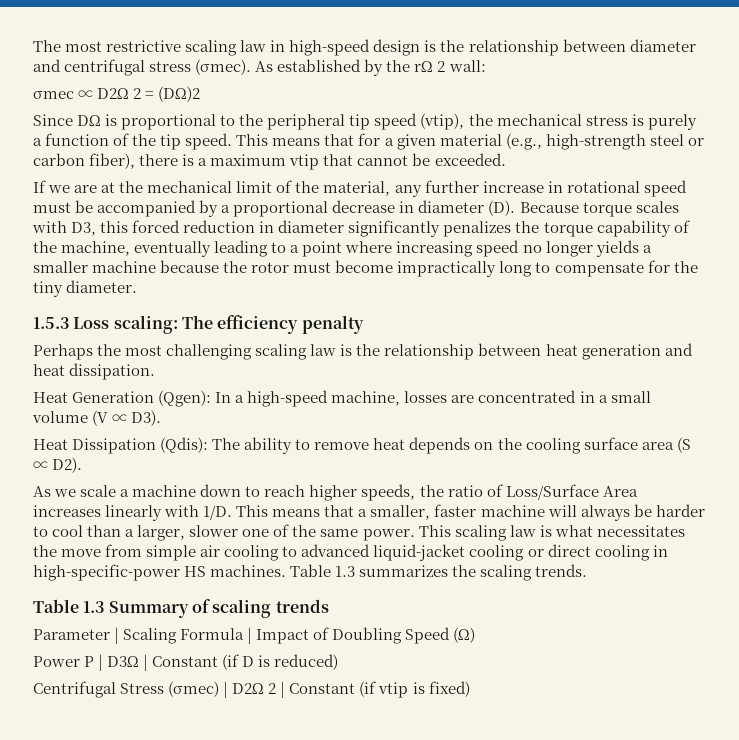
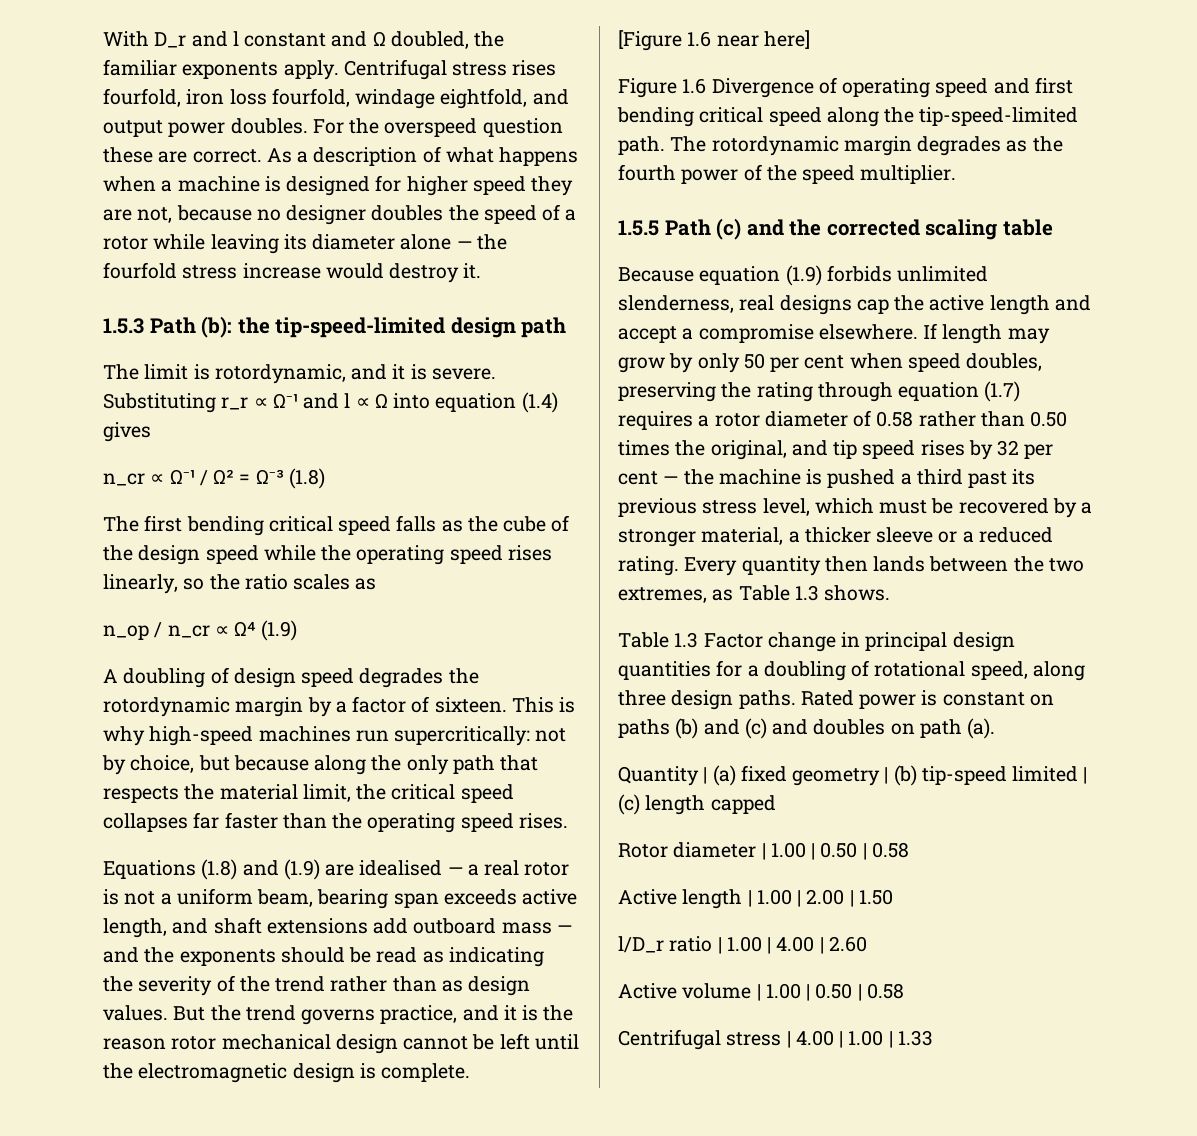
- The most restrictive scaling law in high-speed design is the relationship between diameter and centrifugal stress (σmec). As established by the rΩ 2 wall:
- σmec ∝ D2Ω 2 = (DΩ)2
- Since DΩ is proportional to the peripheral tip speed (vtip), the mechanical stress is purely a function of the tip speed. This means that for a given material (e.g., high-strength steel or carbon fiber), there is a maximum vtip that cannot be exceeded.
- If we are at the mechanical limit of the material, any further increase in rotational speed must be accompanied by a proportional decrease in diameter (D). Because torque scales with D3, this forced reduction in diameter significantly penalizes the torque capability of the machine, eventually leading to a point where increasing speed no longer yields a smaller machine because the rotor must become impractically long to compensate for the tiny diameter.
- 1.5.3 Loss scaling: The efficiency penalty
- Perhaps the most challenging scaling law is the relationship between heat generation and heat dissipation.
- Heat Generation (Qgen): In a high-speed machine, losses are concentrated in a small volume (V ∝ D3).
- Heat Dissipation (Qdis): The ability to remove heat depends on the cooling surface area (S ∝ D2).
- As we scale a machine down to reach higher speeds, the ratio of Loss/Surface Area increases linearly with 1/D. This means that a smaller, faster machine will always be harder to cool than a larger, slower one of the same power. This scaling law is what necessitates the move from simple air cooling to advanced liquid-jacket cooling or direct cooling in high-specific-power HS machines. Table 1.3 summarizes the scaling trends.
- Table 1.3 Summary of scaling trends
- Parameter | Scaling Formula | Impact of Doubling Speed (Ω)
- Power P | D3Ω | Constant (if D is reduced)
- Centrifugal Stress (σmec) | D2Ω 2 | Constant (if vtip is fixed)
+ With D_r and l constant and Ω doubled, the familiar exponents apply. Centrifugal stress rises fourfold, iron loss fourfold, windage eightfold, and output power doubles. For the overspeed question these are correct. As a description of what happens when a machine is designed for higher speed they are not, because no designer doubles the speed of a rotor while leaving its diameter alone — the fourfold stress increase would destroy it.
+ 1.5.3 Path (b): the tip-speed-limited design path
+ The limit is rotordynamic, and it is severe. Substituting r_r ∝ Ω⁻¹ and l ∝ Ω into equation (1.4) gives
+ n_cr ∝ Ω⁻¹ / Ω² = Ω⁻³ (1.8)
+ The first bending critical speed falls as the cube of the design speed while the operating speed rises linearly, so the ratio scales as
+ n_op / n_cr ∝ Ω⁴ (1.9)
+ A doubling of design speed degrades the rotordynamic margin by a factor of sixteen. This is why high-speed machines run supercritically: not by choice, but because along the only path that respects the material limit, the critical speed collapses far faster than the operating speed rises.
+ Equations (1.8) and (1.9) are idealised — a real rotor is not a uniform beam, bearing span exceeds active length, and shaft extensions add outboard mass — and the exponents should be read as indicating the severity of the trend rather than as design values. But the trend governs practice, and it is the reason rotor mechanical design cannot be left until the electromagnetic design is complete.
+ [Figure 1.6 near here]
+ Figure 1.6 Divergence of operating speed and first bending critical speed along the tip-speed-limited path. The rotordynamic margin degrades as the fourth power of the speed multiplier.
+ 1.5.5 Path (c) and the corrected scaling table
+ Because equation (1.9) forbids unlimited slenderness, real designs cap the active length and accept a compromise elsewhere. If length may grow by only 50 per cent when speed doubles, preserving the rating through equation (1.7) requires a rotor diameter of 0.58 rather than 0.50 times the original, and tip speed rises by 32 per cent — the machine is pushed a third past its previous stress level, which must be recovered by a stronger material, a thicker sleeve or a reduced rating. Every quantity then lands between the two extremes, as Table 1.3 shows.
+ Table 1.3 Factor change in principal design quantities for a doubling of rotational speed, along three design paths. Rated power is constant on paths (b) and (c) and doubles on path (a).
+ Quantity | (a) fixed geometry | (b) tip-speed limited | (c) length capped
+ Rotor diameter | 1.00 | 0.50 | 0.58
+ Active length | 1.00 | 2.00 | 1.50
+ l/D_r ratio | 1.00 | 4.00 | 2.60
+ Active volume | 1.00 | 0.50 | 0.58
+ Centrifugal stress | 4.00 | 1.00 | 1.33

